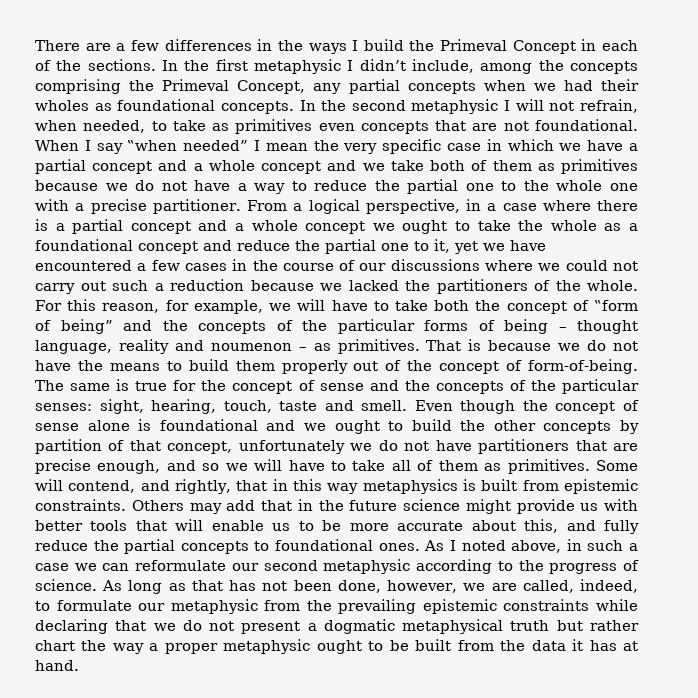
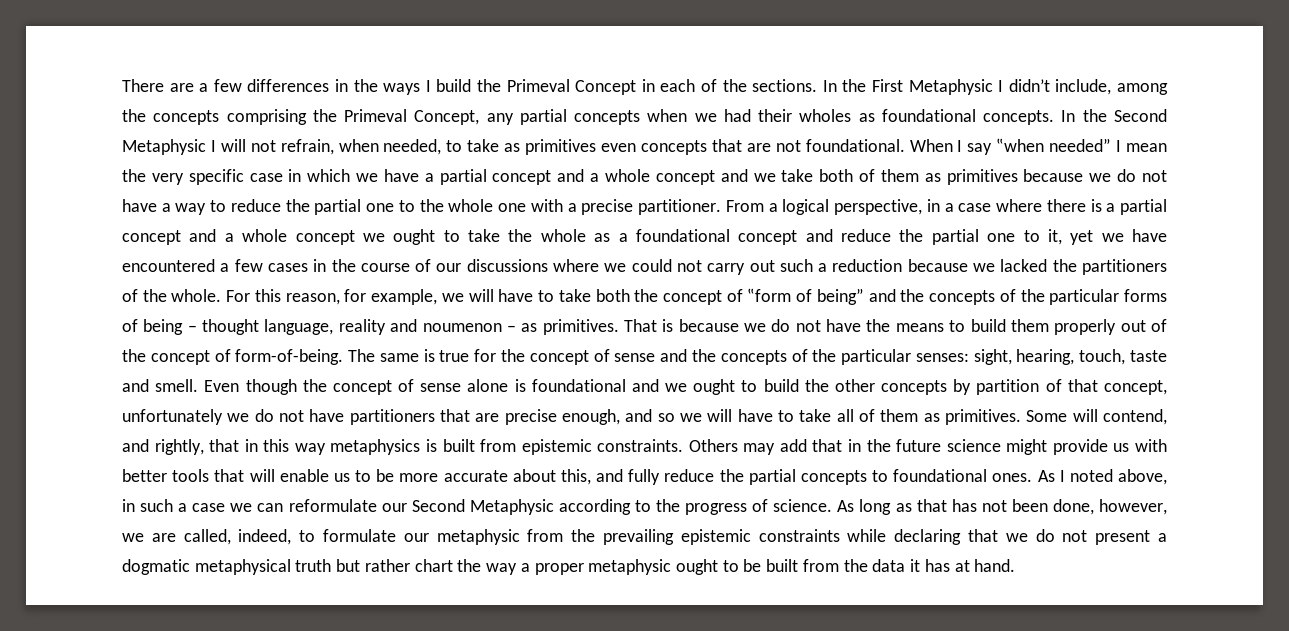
- In the first metaphysic I didn’t include, among the concepts comprising the Primeval Concept, any partial concepts when we had their wholes as foundational concepts.
+ In the First Metaphysic I didn’t include, among the concepts comprising the Primeval Concept, any partial concepts when we had their wholes as foundational concepts.
- In the second metaphysic I will not refrain, when needed, to take as primitives even concepts that are not foundational.
+ In the Second Metaphysic I will not refrain, when needed, to take as primitives even concepts that are not foundational.
- As I noted above, in such a case we can reformulate our second metaphysic according to the progress of science.
+ As I noted above, in such a case we can reformulate our Second Metaphysic according to the progress of science.

